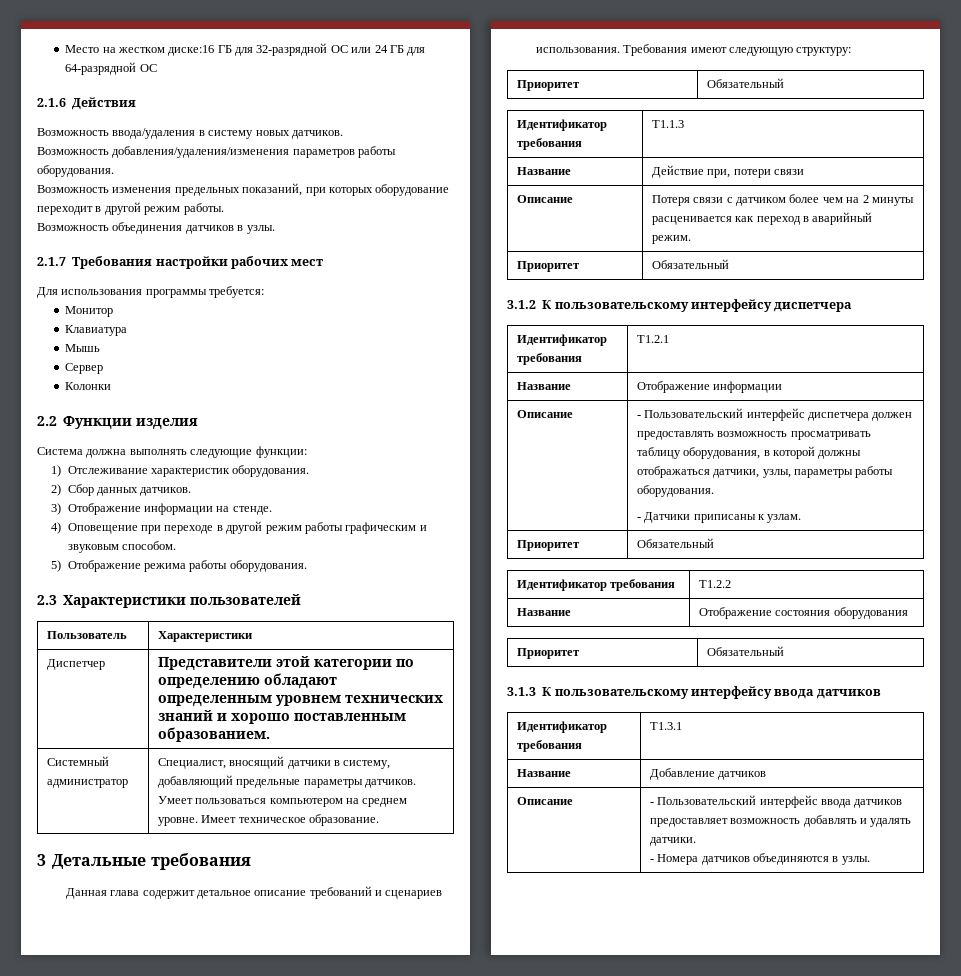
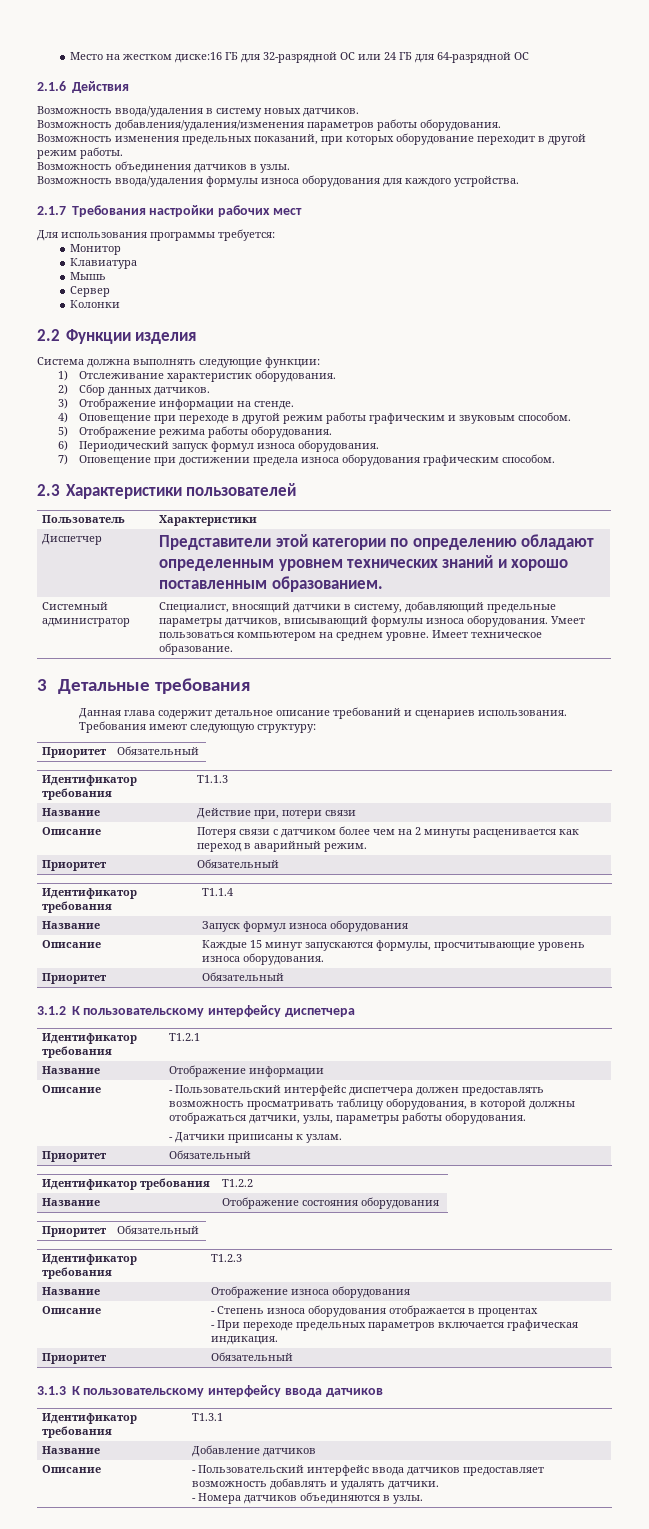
+ Возможность ввода/удаления формулы износа оборудования для каждого устройства.
+ 6) Периодический запуск формул износа оборудования.
+ 7) Оповещение при достижении предела износа оборудования графическим способом.
- Системный администратор | Специалист, вносящий датчики в систему, добавляющий предельные параметры датчиков. Умеет пользоваться компьютером на среднем уровне. Имеет техническое образование.
+ Системный администратор | Специалист, вносящий датчики в систему, добавляющий предельные параметры датчиков, вписывающий формулы износа оборудования. Умеет пользоваться компьютером на среднем уровне. Имеет техническое образование.
+ Идентификатор требования | Т1.1.4
+ Название | Запуск формул износа оборудования
+ Описание | Каждые 15 минут запускаются формулы, просчитывающие уровень износа оборудования.
+ Приоритет | Обязательный
+ Идентификатор требования | Т1.2.3
+ Название | Отображение износа оборудования
+ Описание | - Степень износа оборудования отображается в процентах
+ - При переходе предельных параметров включается графическая индикация.
+ Приоритет | Обязательный

